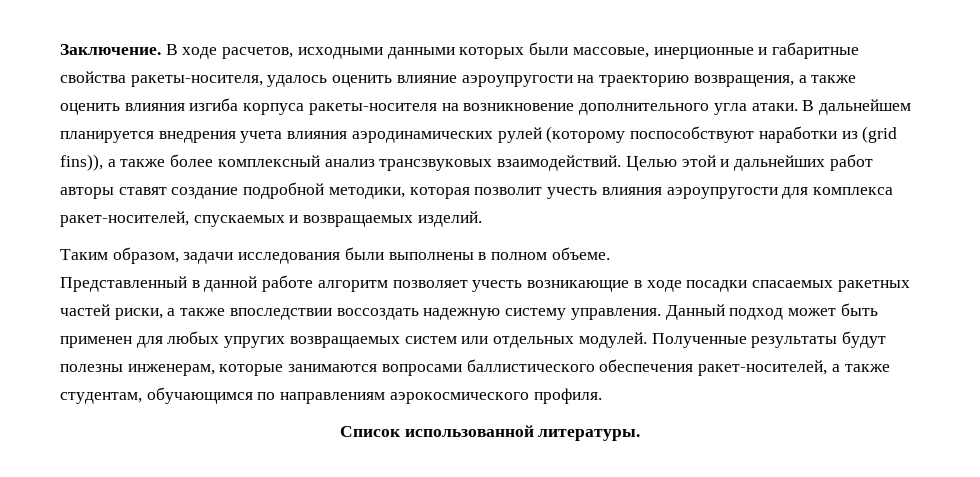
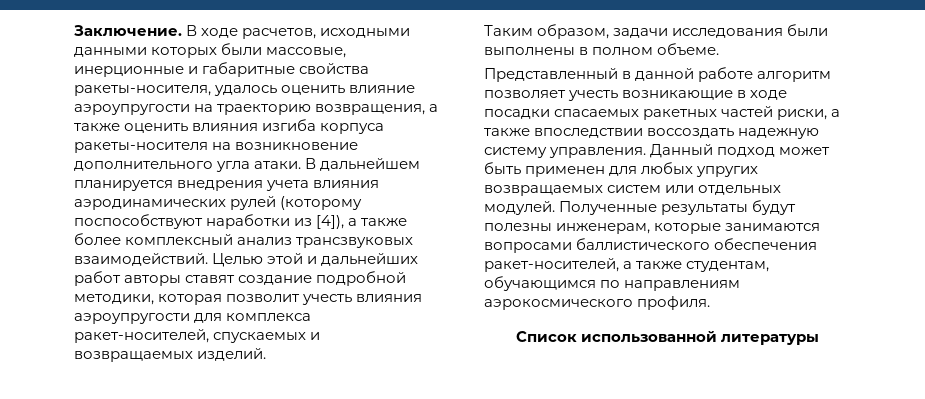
- В дальнейшем планируется внедрения учета влияния аэродинамических рулей (которому поспособствуют наработки из (grid fins)), а также более комплексный анализ трансзвуковых взаимодействий.
+ В дальнейшем планируется внедрения учета влияния аэродинамических рулей (которому поспособствуют наработки из [4]), а также более комплексный анализ трансзвуковых взаимодействий.
- Список использованной литературы.
+ Список использованной литературы

